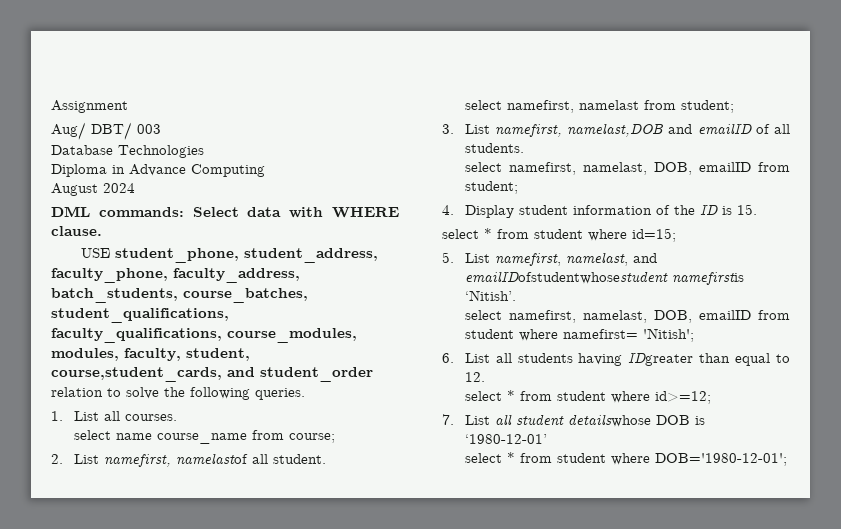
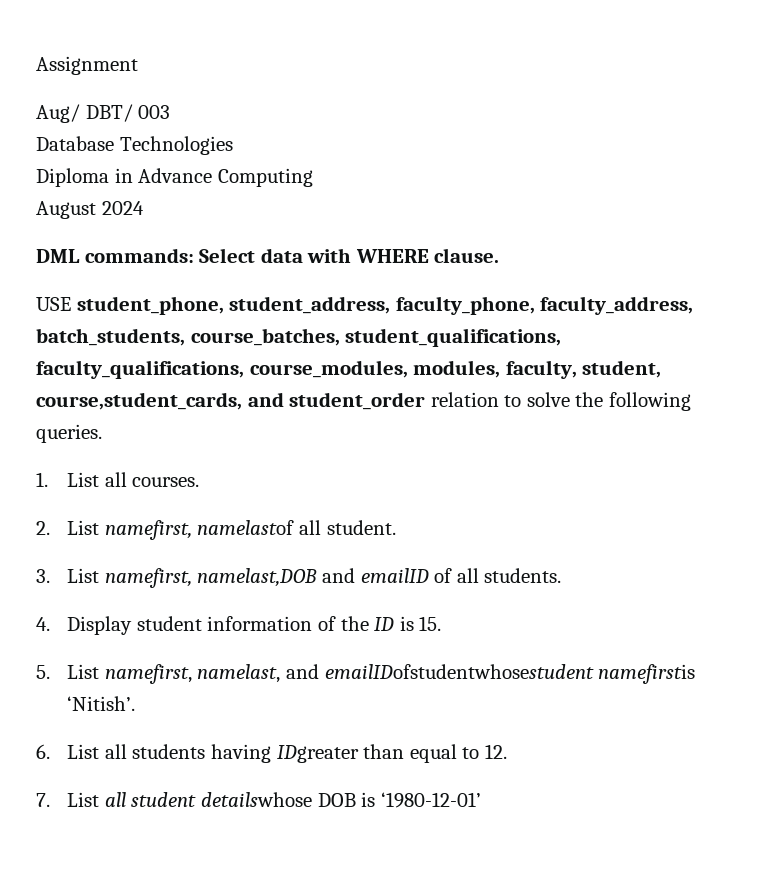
- select name course_name from course;
- select namefirst, namelast from student;
- select namefirst, namelast, DOB, emailID from student;
- select * from student where id=15;
- select namefirst, namelast, DOB, emailID from student where namefirst= 'Nitish';
- select * from student where id>=12;
- select * from student where DOB='1980-12-01';

